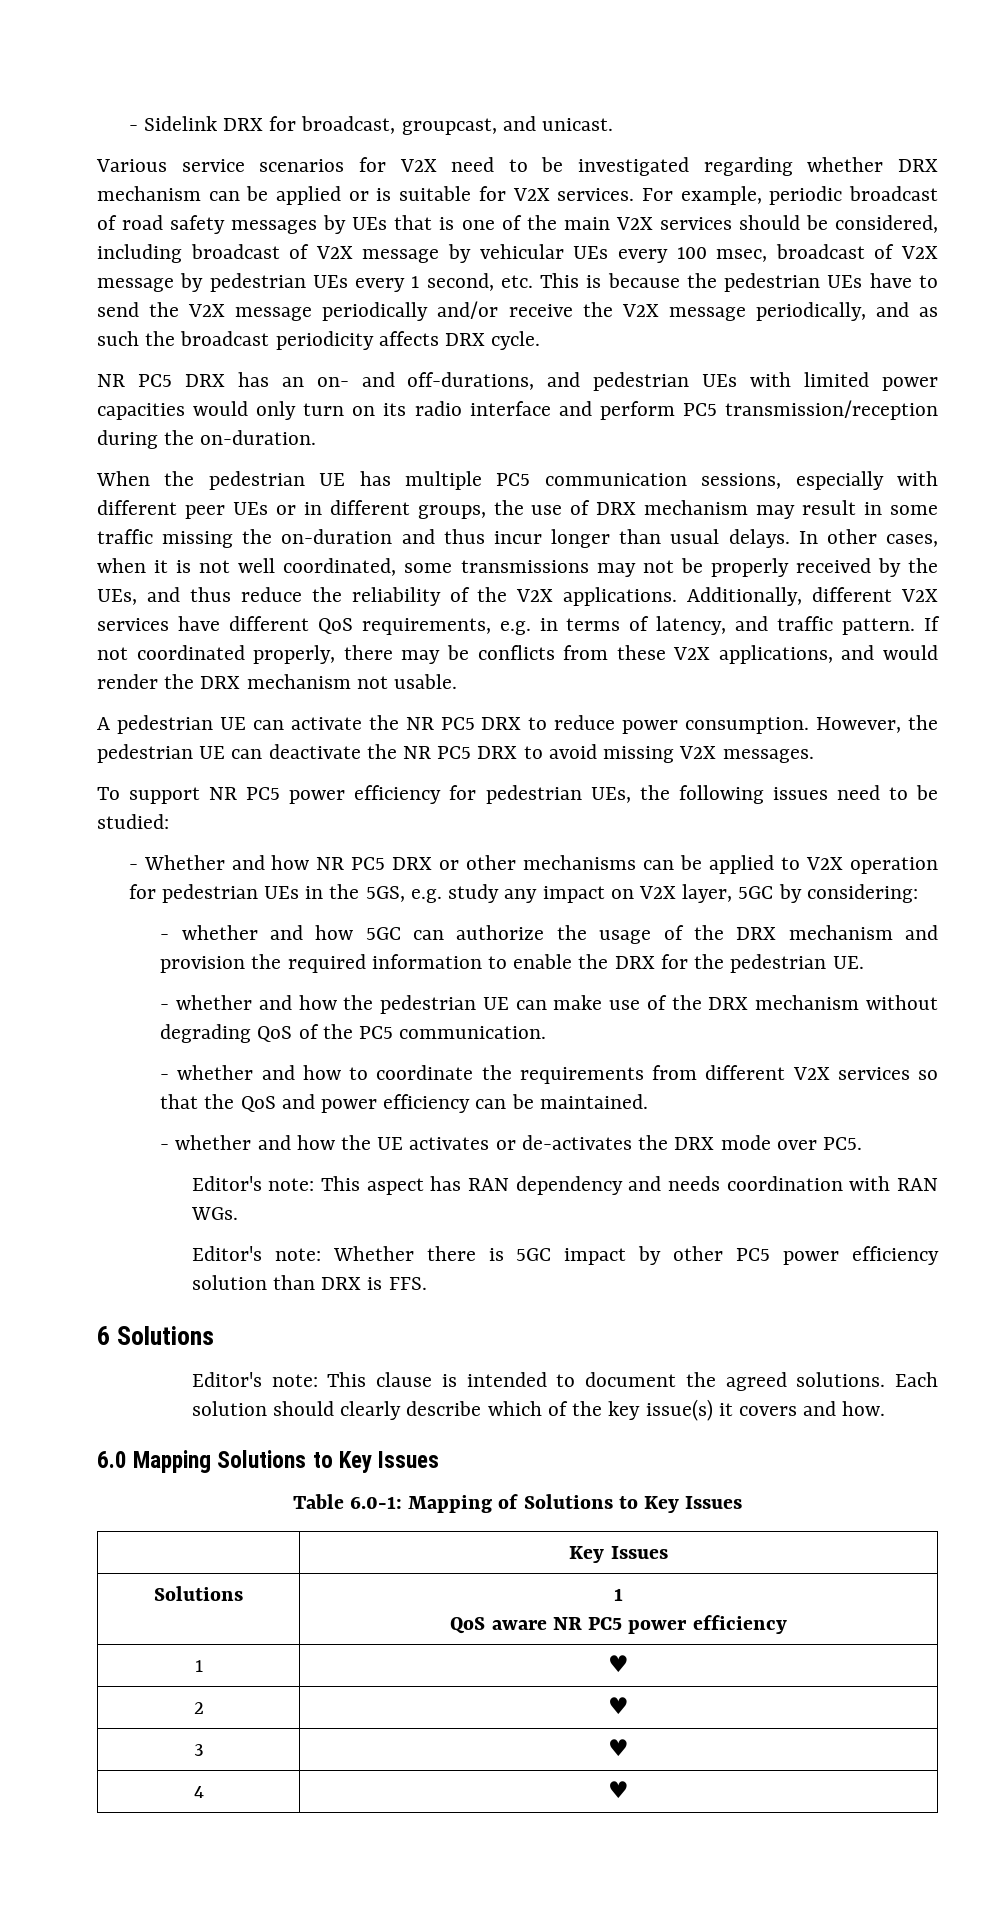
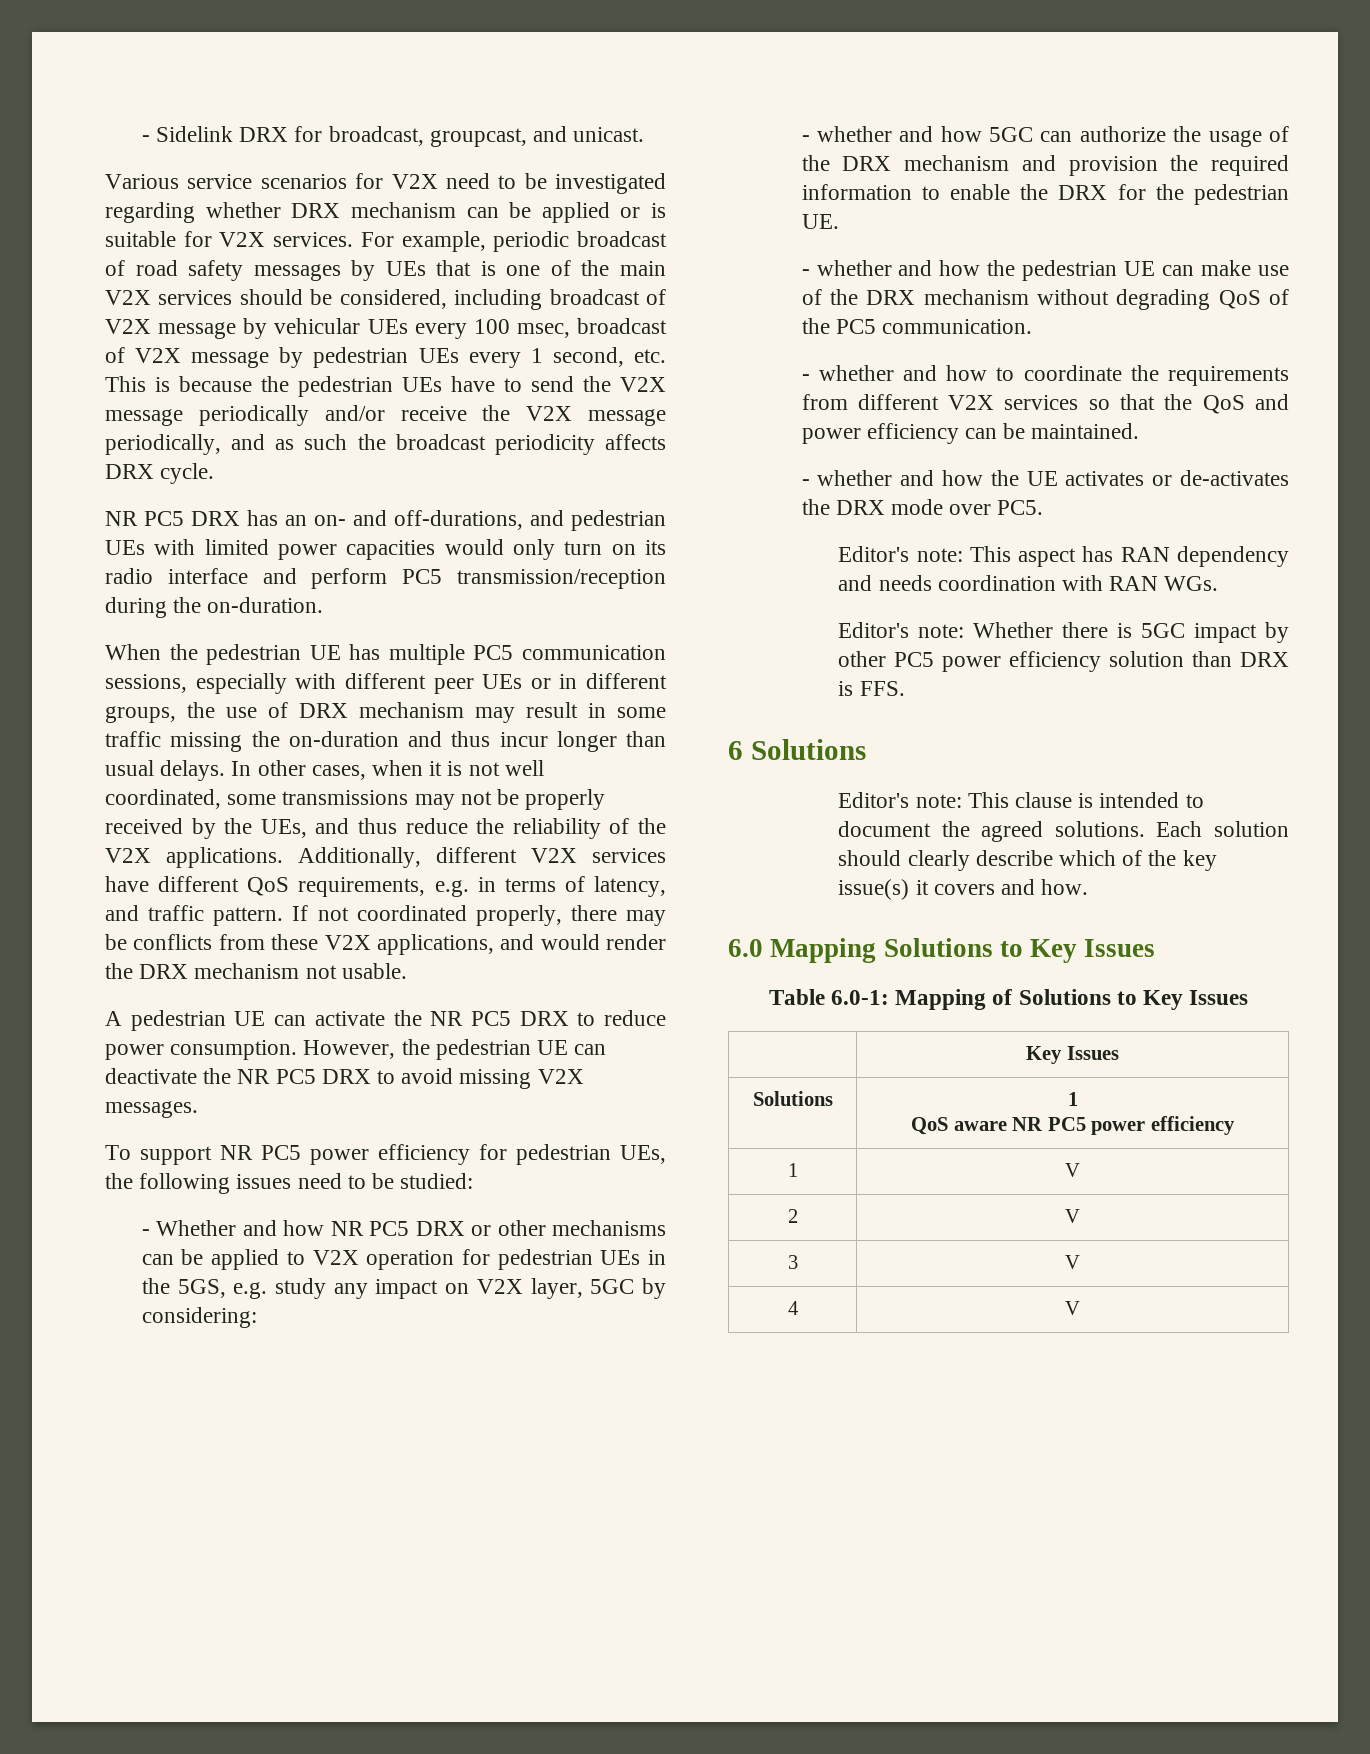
- 1 | ♥
+ 1 | V
- 2 | ♥
+ 2 | V
- 3 | ♥
+ 3 | V
- 4 | ♥
+ 4 | V

